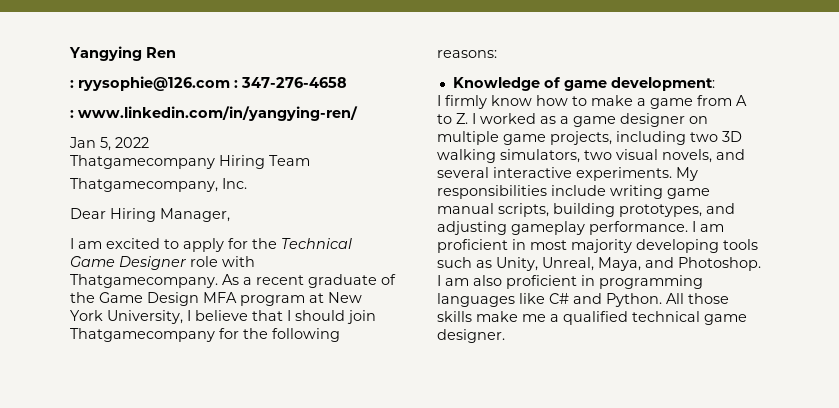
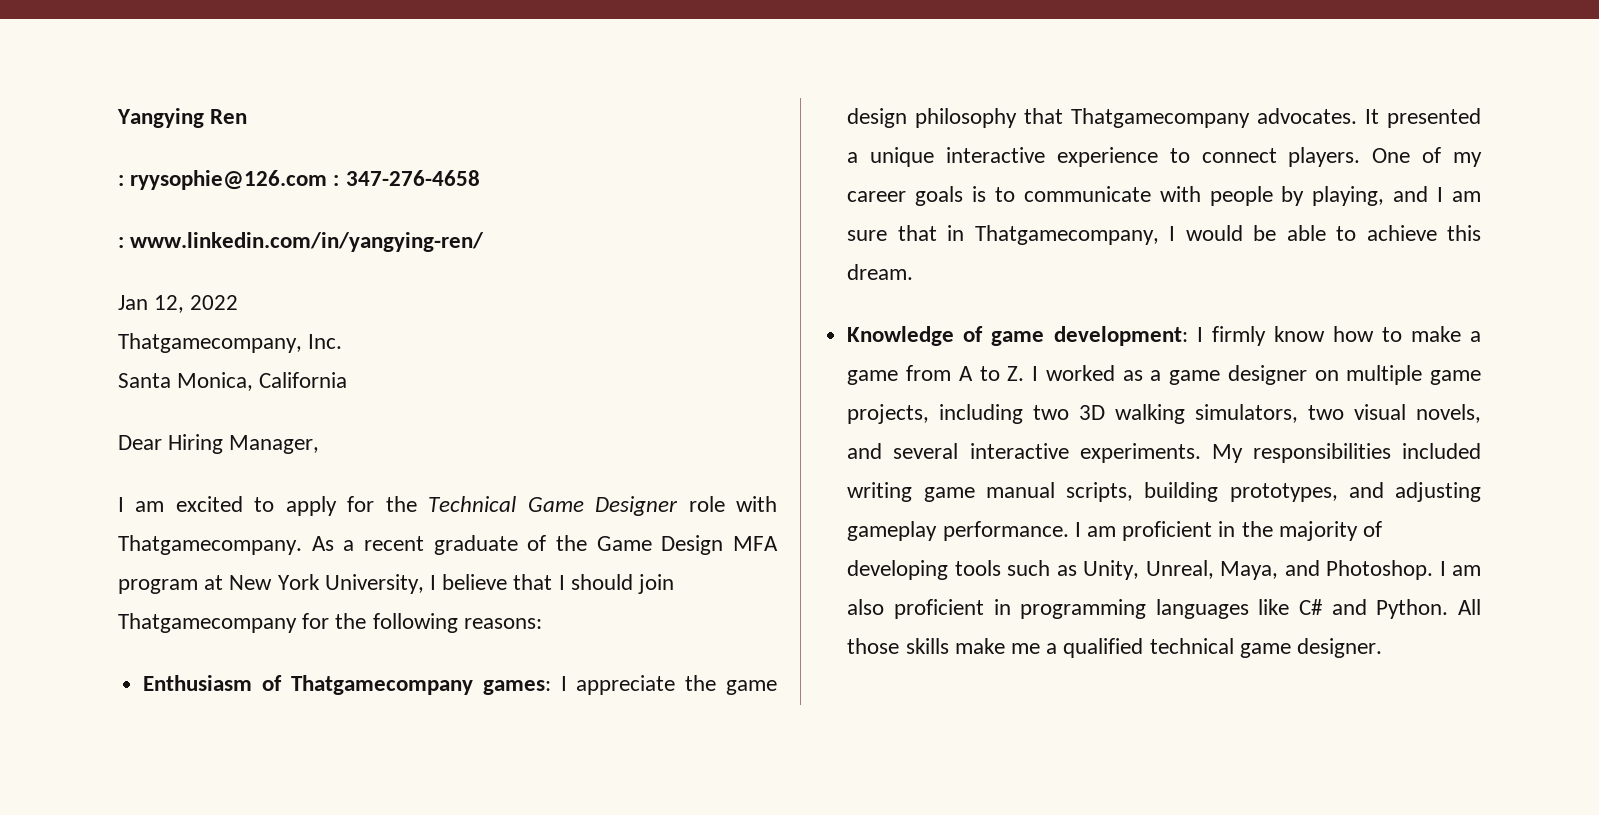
- Jan 5, 2022
+ Jan 12, 2022
- Thatgamecompany Hiring Team
+ Santa Monica, California
+ Enthusiasm of Thatgamecompany games: I appreciate the game design philosophy that Thatgamecompany advocates. It presented a unique interactive experience to connect players. One of my career goals is to communicate with people by playing, and I am sure that in Thatgamecompany, I would be able to achieve this dream.
- Knowledge of game development:
- I firmly know how to make a game from A to Z. I worked as a game designer on multiple game projects, including two 3D walking simulators, two visual novels, and several interactive experiments.
+ Knowledge of game development: I firmly know how to make a game from A to Z. I worked as a game designer on multiple game projects, including two 3D walking simulators, two visual novels, and several interactive experiments.
- My responsibilities include writing game manual scripts, building prototypes, and adjusting gameplay performance.
+ My responsibilities included writing game manual scripts, building prototypes, and adjusting gameplay performance.
- I am proficient in most majority developing tools such as Unity, Unreal, Maya, and Photoshop.
+ I am proficient in the majority of developing tools such as Unity, Unreal, Maya, and Photoshop.

